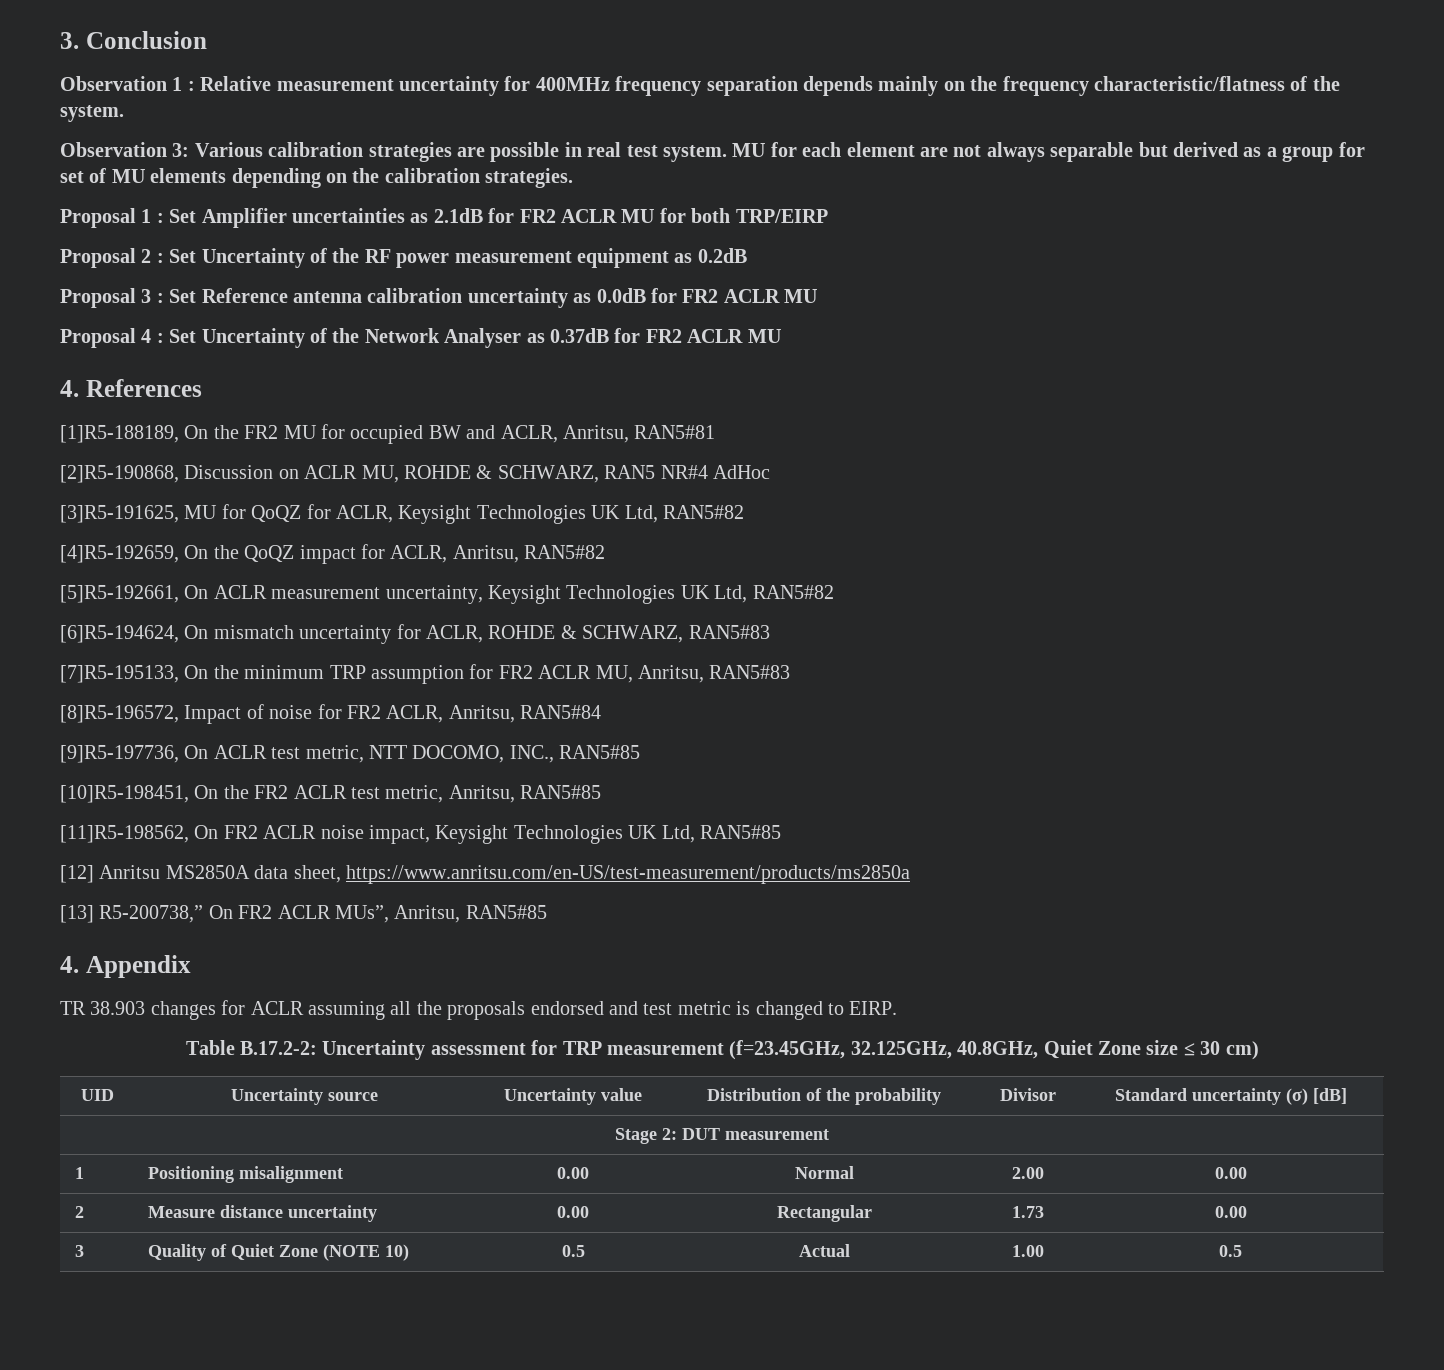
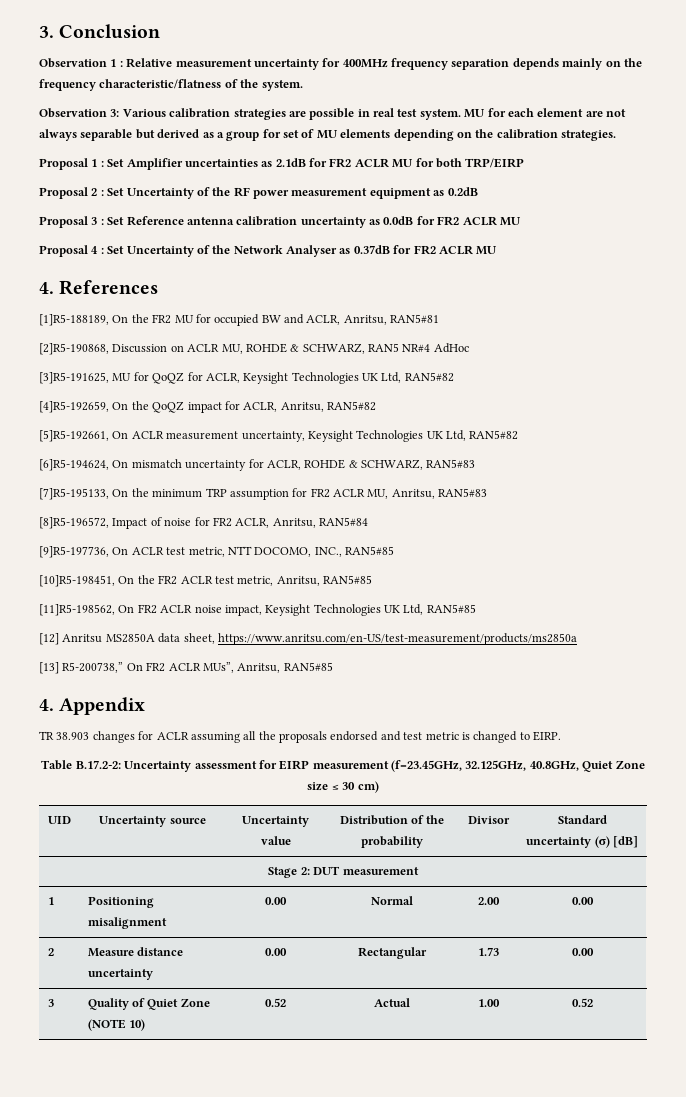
- Table B.17.2-2: Uncertainty assessment for TRP measurement (f=23.45GHz, 32.125GHz, 40.8GHz, Quiet Zone size ≤ 30 cm)
+ Table B.17.2-2: Uncertainty assessment for EIRP measurement (f=23.45GHz, 32.125GHz, 40.8GHz, Quiet Zone size ≤ 30 cm)
- 3 | Quality of Quiet Zone (NOTE 10) | 0.5 | Actual | 1.00 | 0.5
+ 3 | Quality of Quiet Zone (NOTE 10) | 0.52 | Actual | 1.00 | 0.52

